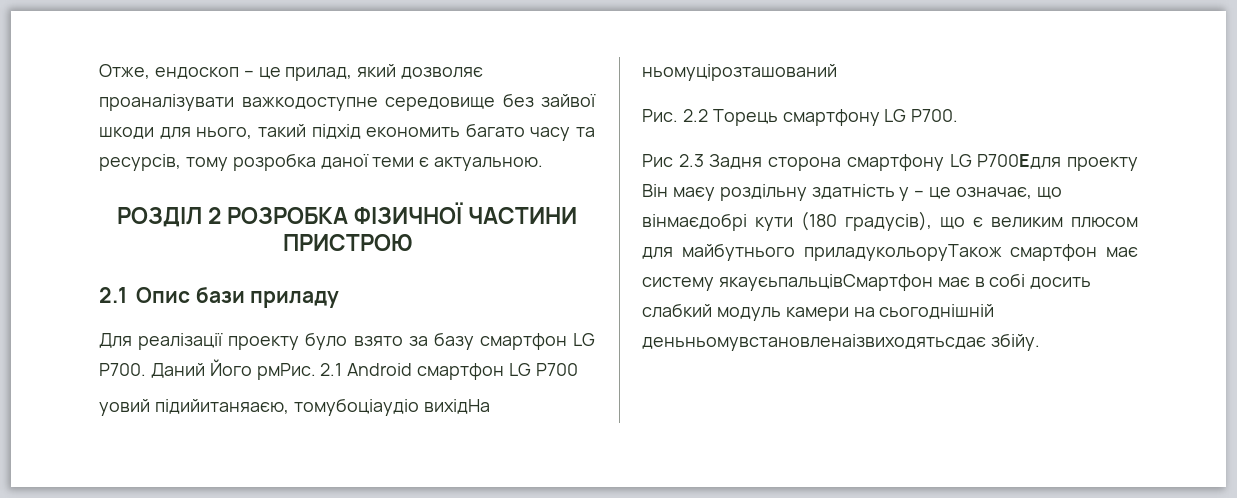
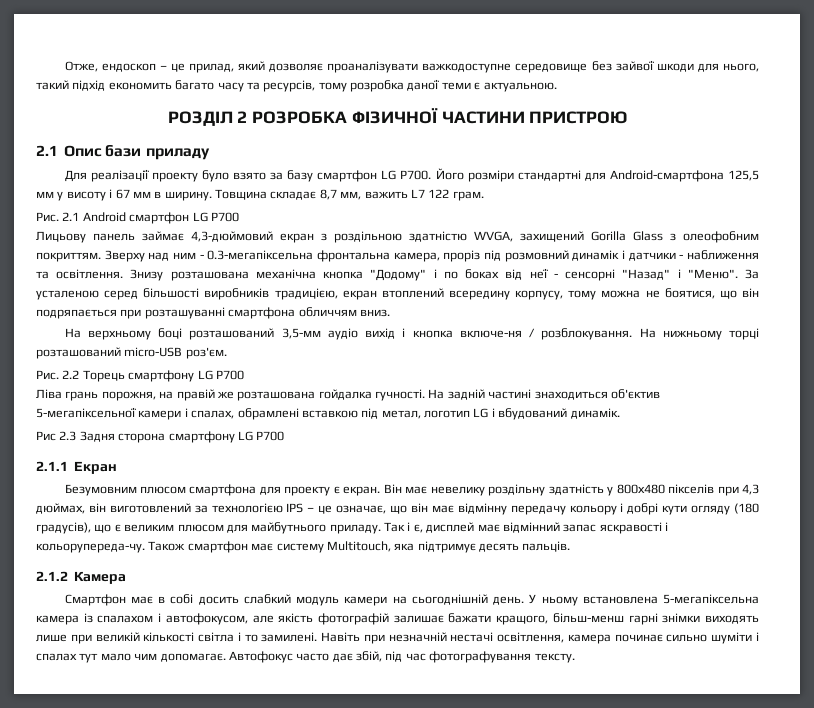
- Даний Його рмРис. 2.1 Android смартфон LG P700
+ Його розміри стандартні для Android-смартфона 125,5 мм у висоту і 67 мм в ширину. Товщина складає 8,7 мм, важить L7 122 грам.
+ Рис. 2.1 Android смартфон LG P700
- уовий підийитаняаєю, томубоціаудіо вихідНа ньомуцірозташований
+ Лицьову панель займає 4,3-дюймовий екран з роздільною здатністю WVGA, захищений Gorilla Glass з олеофобним покриттям. Зверху над ним - 0.3-мегапіксельна фронтальна камера, проріз під розмовний динамік і датчики - наближення та освітлення. Знизу розташована механічна кнопка "Додому" і по боках від неї - сенсорні "Назад" і "Меню". За усталеною серед більшості виробників традицією, екран втоплений всередину корпусу, тому можна не боятися, що він подряпається при розташуванні смартфона обличчям вниз.
+ На верхньому боці розташований 3,5-мм аудіо вихід і кнопка включе-ня / розблокування. На нижньому торці розташований micro-USB роз'єм.
- Рис. 2.2 Торець смартфону LG P700.
+ Рис. 2.2 Торець смартфону LG P700
+ Ліва грань порожня, на правій же розташована гойдалка гучності. На задній частині знаходиться об'єктив 5-мегапіксельної камери і спалах, обрамлені вставкою під метал, логотип LG і вбудований динамік.
- Рис 2.3 Задня сторона смартфону LG P700Едля проекту Він маєу роздільну здатність у – це означає, що вінмаєдобрі кути (180 градусів), що є великим плюсом для майбутнього приладукольоруТакож смартфон має систему якауєьпальцівСмартфон має в собі досить слабкий модуль камери на сьогоднішній деньньомувстановленаізвиходятьсдає збійу.
+ Рис 2.3 Задня сторона смартфону LG P700
+ 2.1.1 Екран
+ Безумовним плюсом смартфона для проекту є екран. Він має невелику роздільну здатність у 800х480 пікселів при 4,3 дюймах, він виготовлений за технологією IPS – це означає, що він має відмінну передачу кольору і добрі кути огляду (180 градусів), що є великим плюсом для майбутнього приладу. Так і є, дисплей має відмінний запас яскравості і кольорупереда-чу. Також смартфон має систему Multitouch, яка підтримує десять пальців.
+ 2.1.2 Камера
+ Смартфон має в собі досить слабкий модуль камери на сьогоднішній день. У ньому встановлена 5-мегапіксельна камера із спалахом і автофокусом, але якість фотографій залишає бажати кращого, більш-менш гарні знімки виходять лише при великій кількості світла і то замилені. Навіть при незначній нестачі освітлення, камера починає сильно шуміти і спалах тут мало чим допомагає. Автофокус часто дає збій, під час фотографування тексту.

